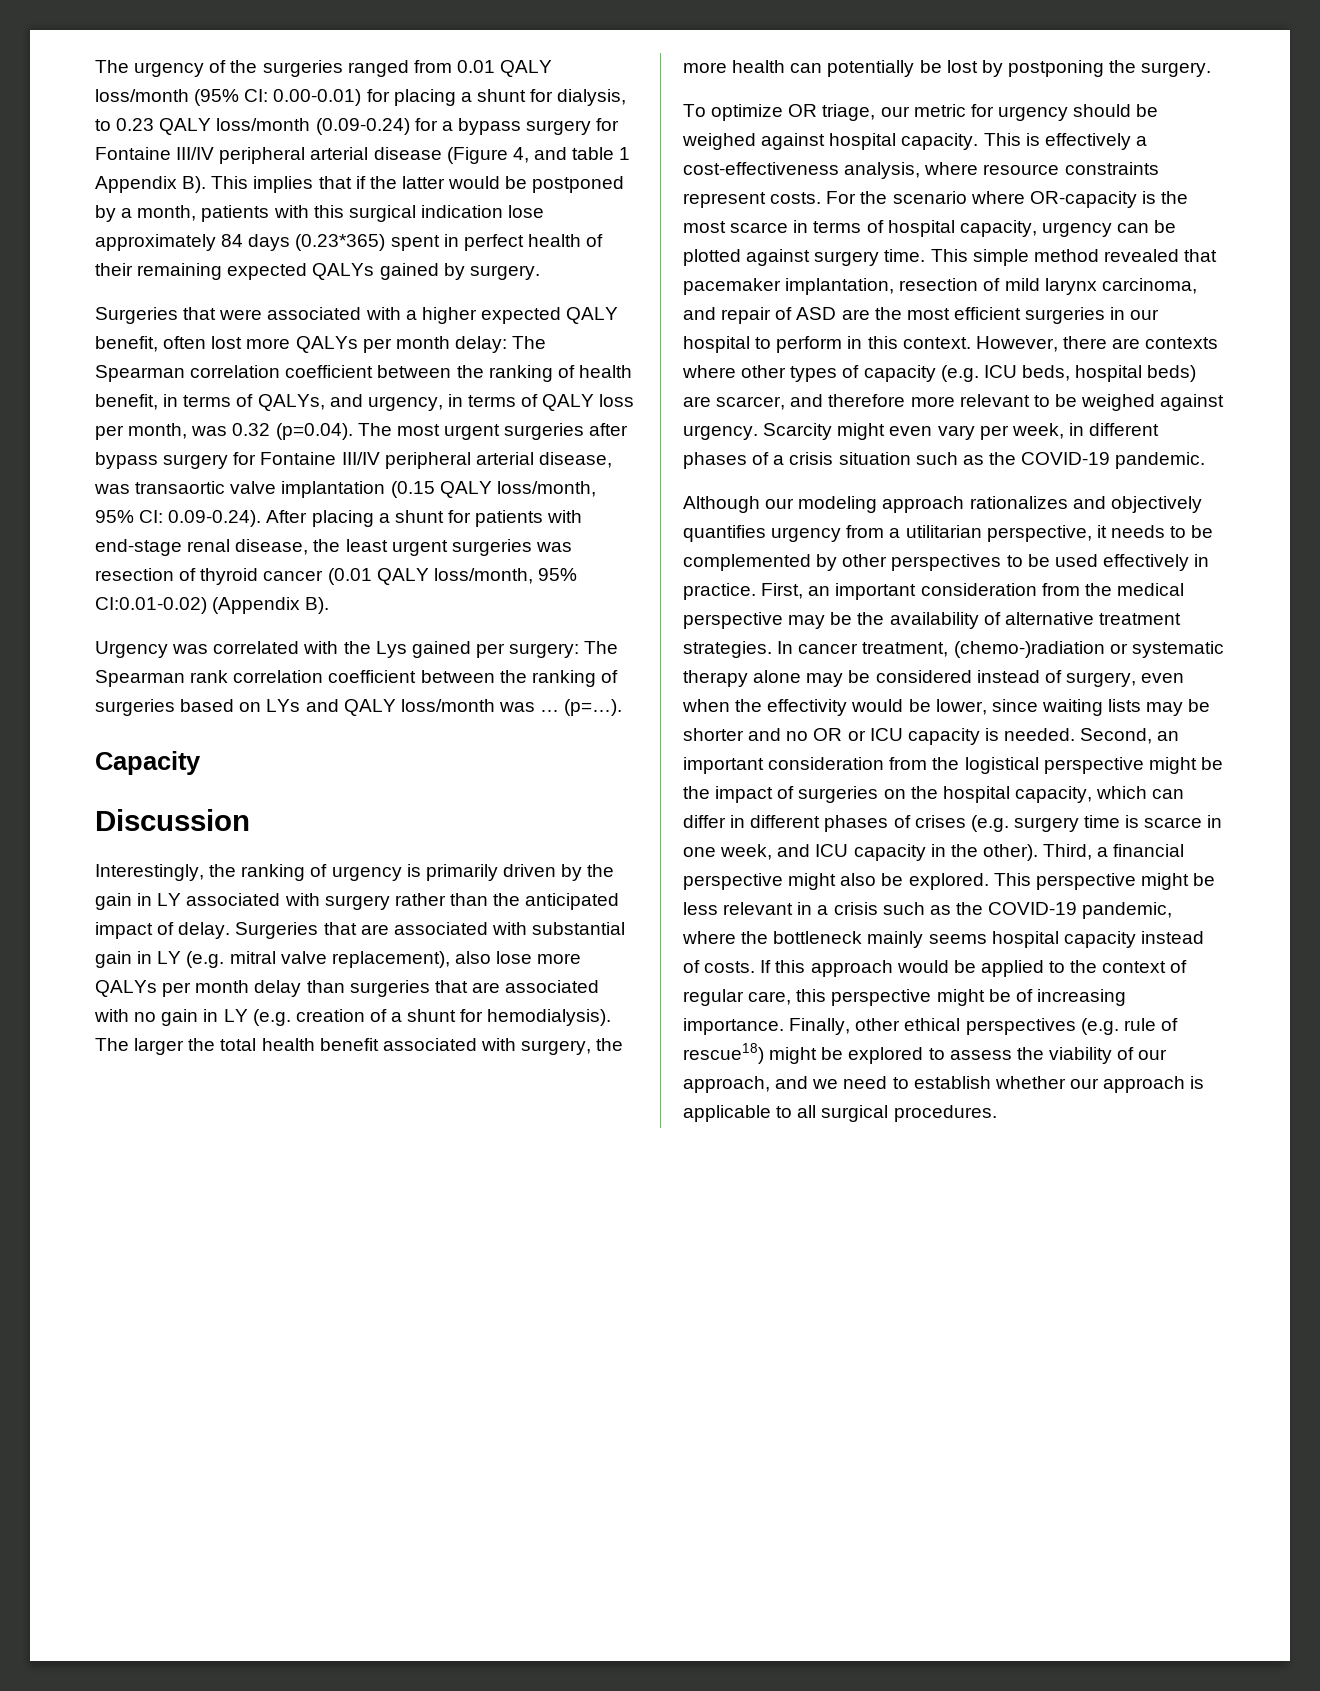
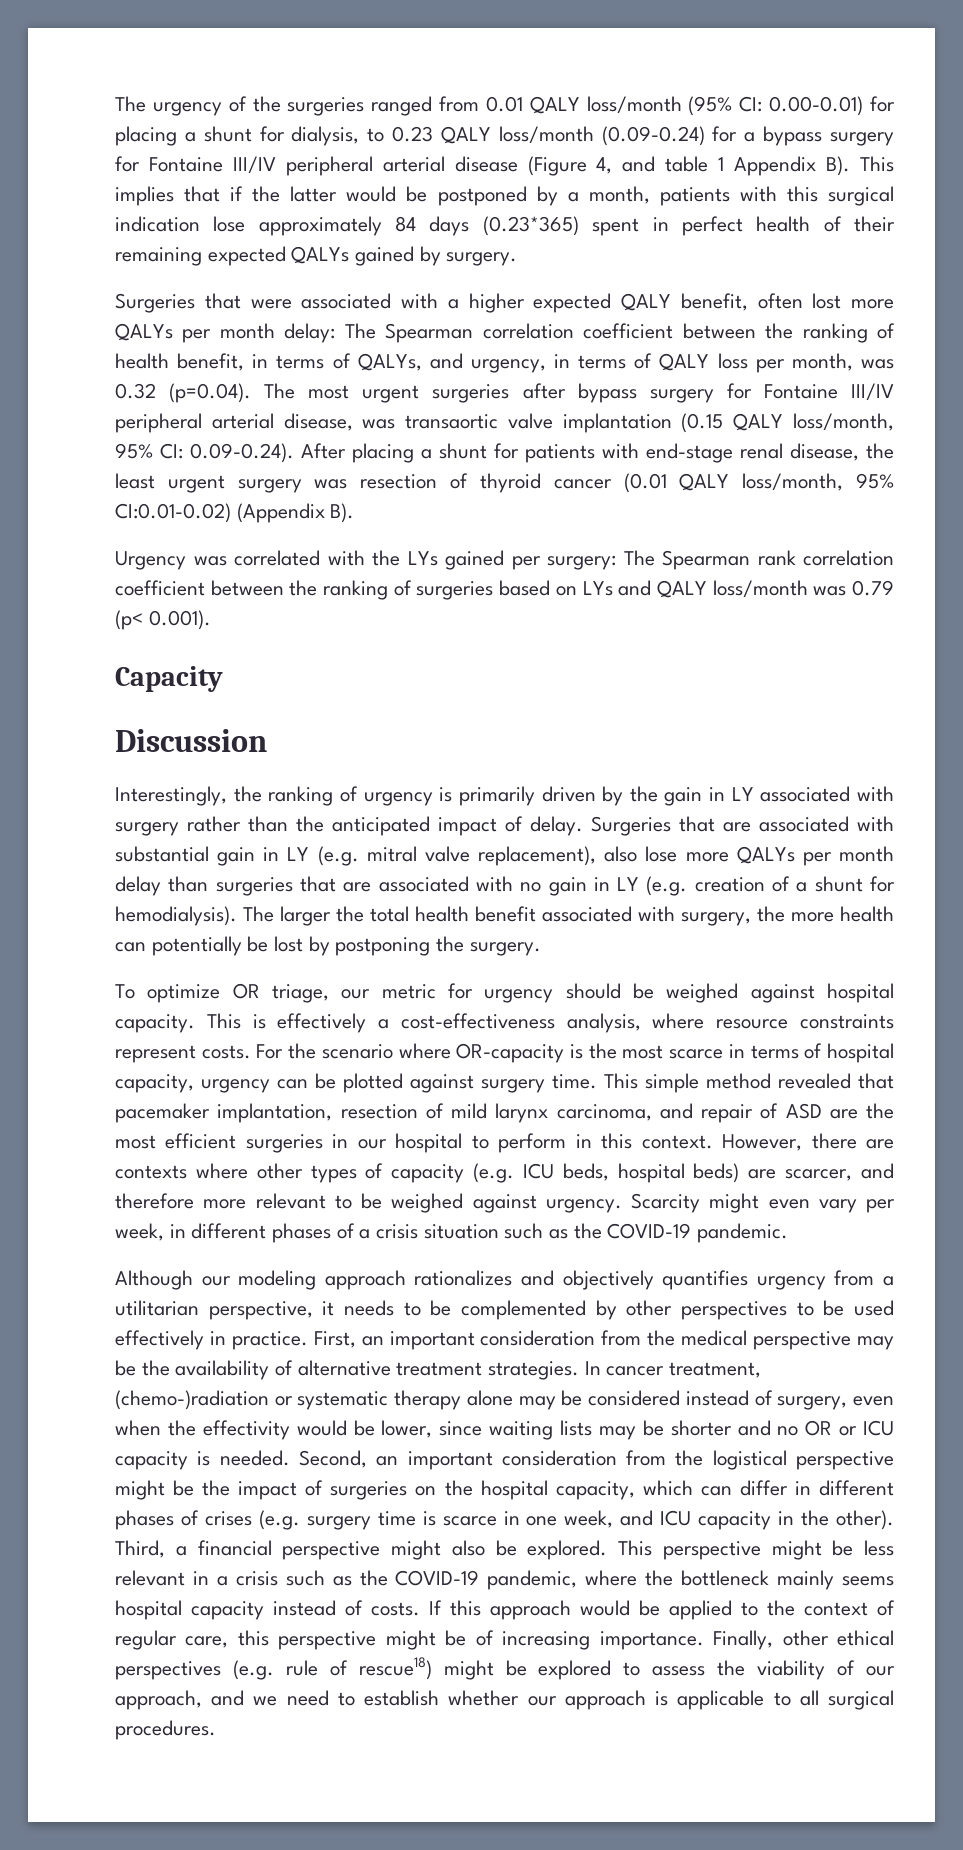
- 0.09-0.24). After placing a shunt for patients with end-stage renal disease, the least urgent surgeries was resection of thyroid cancer (0.01 QALY loss/month, 95% CI:0.01-0.02) (Appendix B).
+ 0.09-0.24). After placing a shunt for patients with end-stage renal disease, the least urgent surgery was resection of thyroid cancer (0.01 QALY loss/month, 95% CI:0.01-0.02) (Appendix B).
- Urgency was correlated with the Lys gained per surgery: The Spearman rank correlation coefficient between the ranking of surgeries based on LYs and QALY loss/month was … (p=…).
+ Urgency was correlated with the LYs gained per surgery: The Spearman rank correlation coefficient between the ranking of surgeries based on LYs and QALY loss/month was 0.79 (p< 0.001).

